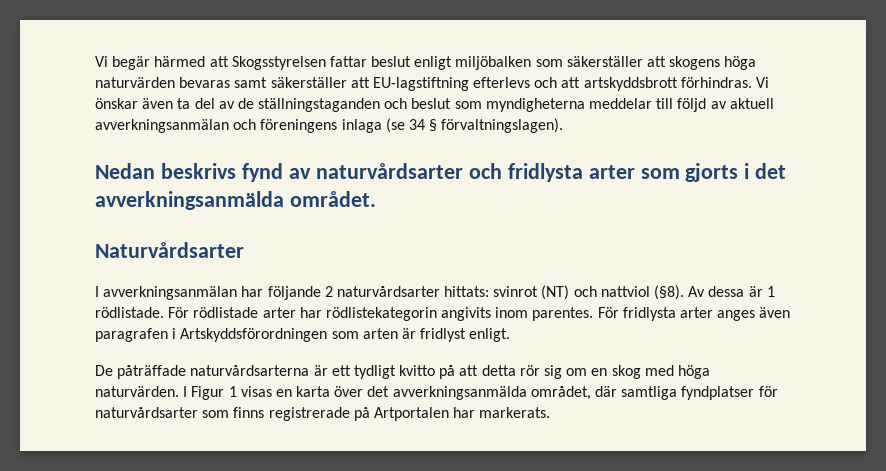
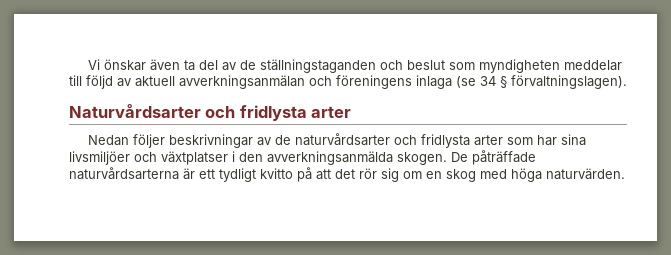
- Vi begär härmed att Skogsstyrelsen fattar beslut enligt miljöbalken som säkerställer att skogens höga naturvärden bevaras samt säkerställer att EU-lagstiftning efterlevs och att artskyddsbrott förhindras. Vi önskar även ta del av de ställningstaganden och beslut som myndigheterna meddelar till följd av aktuell avverkningsanmälan och föreningens inlaga (se 34 § förvaltningslagen).
+ Vi önskar även ta del av de ställningstaganden och beslut som myndigheten meddelar till följd av aktuell avverkningsanmälan och föreningens inlaga (se 34 § förvaltningslagen).
- Nedan beskrivs fynd av naturvårdsarter och fridlysta arter som gjorts i det avverkningsanmälda området.
- Naturvårdsarter
- I avverkningsanmälan har följande 2 naturvårdsarter hittats: svinrot (NT) och nattviol (§8). Av dessa är 1 rödlistade. För rödlistade arter har rödlistekategorin angivits inom parentes. För fridlysta arter anges även paragrafen i Artskyddsförordningen som arten är fridlyst enligt.
- De påträffade naturvårdsarterna är ett tydligt kvitto på att detta rör sig om en skog med höga naturvärden. I Figur 1 visas en karta över det avverkningsanmälda området, där samtliga fyndplatser för naturvårdsarter som finns registrerade på Artportalen har markerats.
+ Naturvårdsarter och fridlysta arter
+ Nedan följer beskrivningar av de naturvårdsarter och fridlysta arter som har sina livsmiljöer och växtplatser i den avverkningsanmälda skogen. De påträffade naturvårdsarterna är ett tydligt kvitto på att det rör sig om en skog med höga naturvärden.

